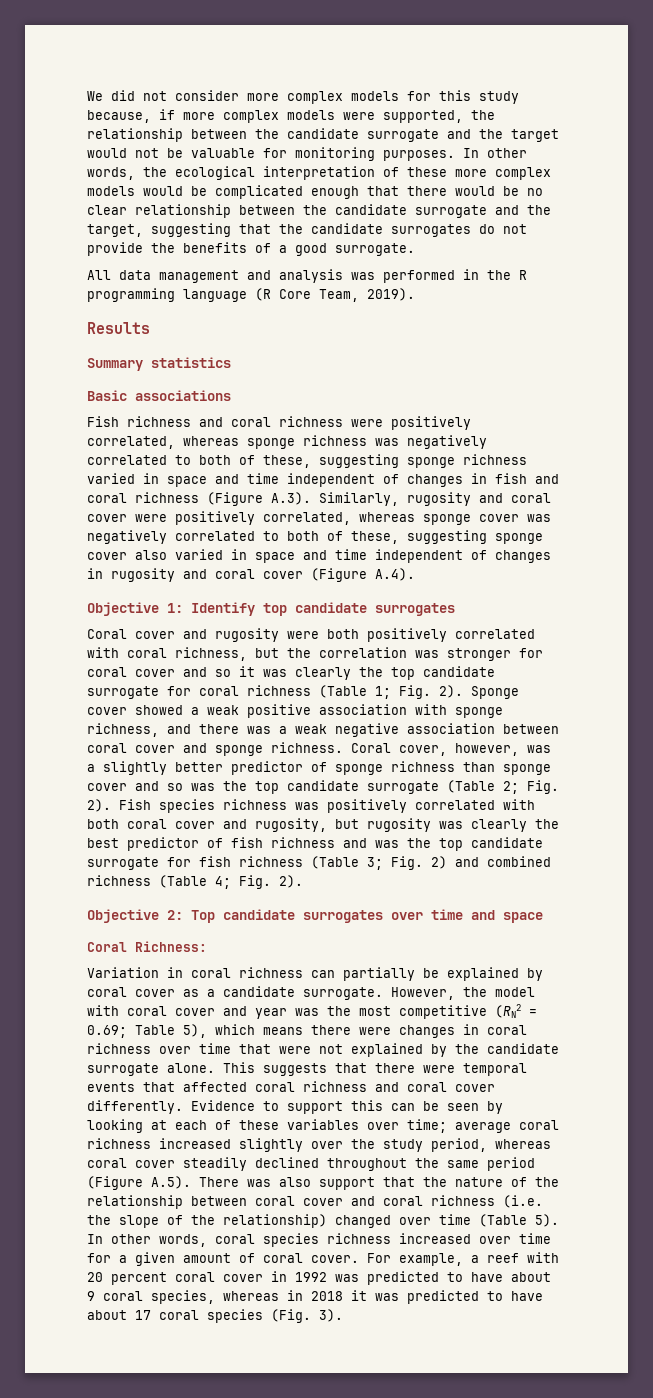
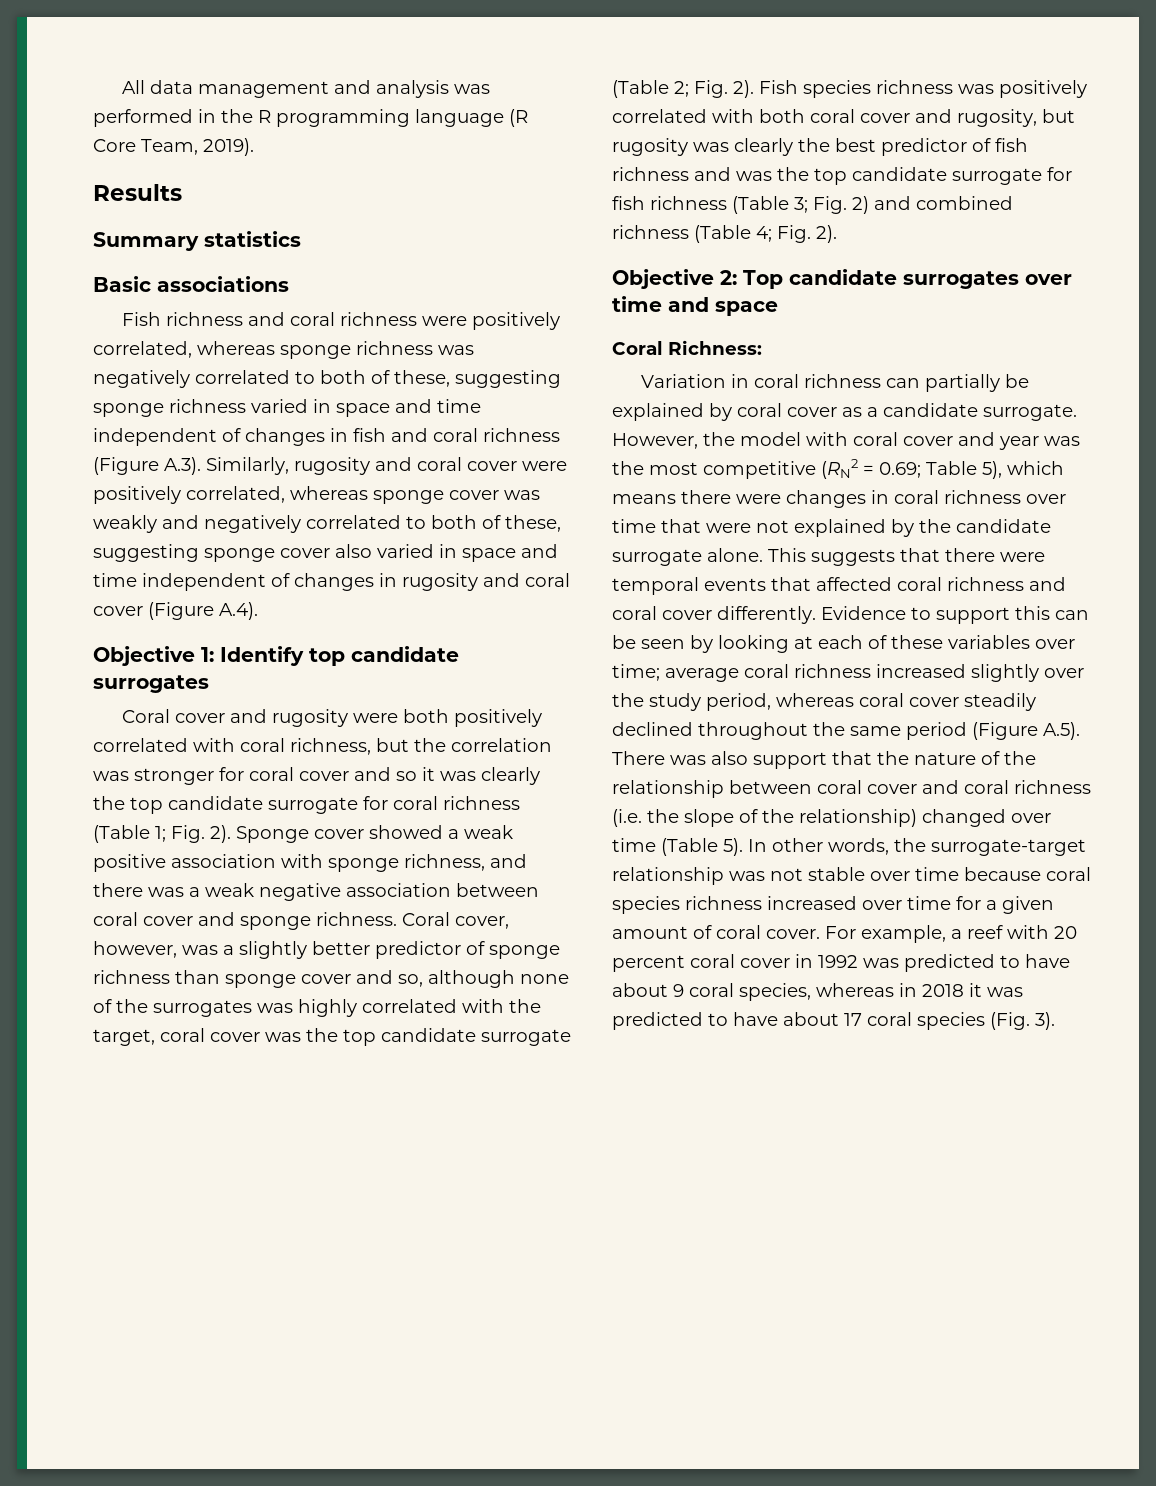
- We did not consider more complex models for this study because, if more complex models were supported, the relationship between the candidate surrogate and the target would not be valuable for monitoring purposes. In other words, the ecological interpretation of these more complex models would be complicated enough that there would be no clear relationship between the candidate surrogate and the target, suggesting that the candidate surrogates do not provide the benefits of a good surrogate.
- Fish richness and coral richness were positively correlated, whereas sponge richness was negatively correlated to both of these, suggesting sponge richness varied in space and time independent of changes in fish and coral richness (Figure A.3). Similarly, rugosity and coral cover were positively correlated, whereas sponge cover was negatively correlated to both of these, suggesting sponge cover also varied in space and time independent of changes in rugosity and coral cover (Figure A.4).
+ Fish richness and coral richness were positively correlated, whereas sponge richness was negatively correlated to both of these, suggesting sponge richness varied in space and time independent of changes in fish and coral richness (Figure A.3). Similarly, rugosity and coral cover were positively correlated, whereas sponge cover was weakly and negatively correlated to both of these, suggesting sponge cover also varied in space and time independent of changes in rugosity and coral cover (Figure A.4).
- Coral cover, however, was a slightly better predictor of sponge richness than sponge cover and so was the top candidate surrogate (Table 2; Fig. 2).
+ Coral cover, however, was a slightly better predictor of sponge richness than sponge cover and so, although none of the surrogates was highly correlated with the target, coral cover was the top candidate surrogate (Table 2; Fig. 2).
- In other words, coral species richness increased over time for a given amount of coral cover.
+ In other words, the surrogate-target relationship was not stable over time because coral species richness increased over time for a given amount of coral cover.

